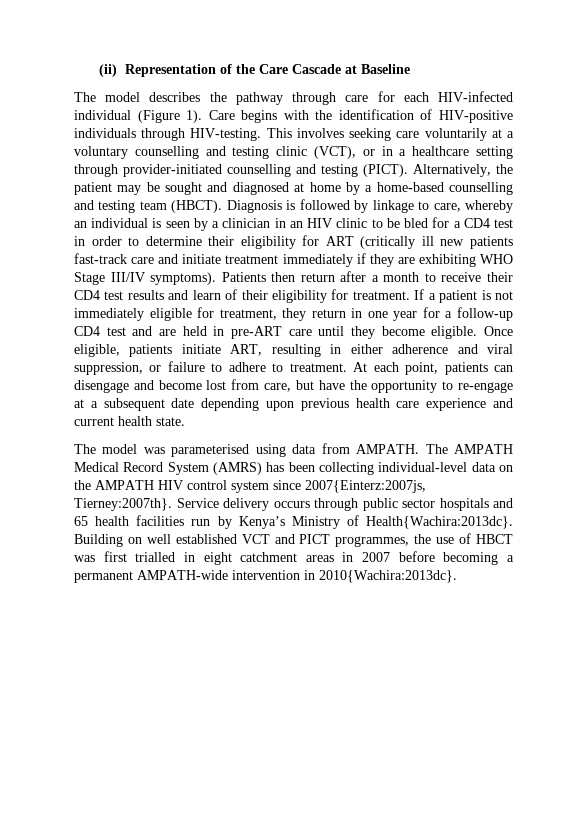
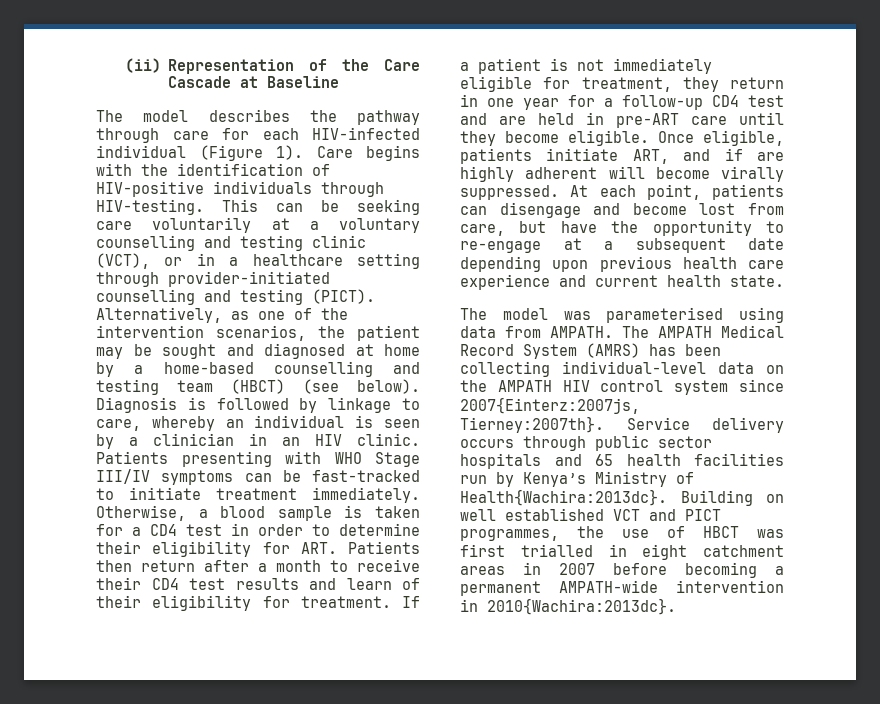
- This involves seeking care voluntarily at a voluntary counselling and testing clinic (VCT), or in a healthcare setting through provider-initiated counselling and testing (PICT).
+ This can be seeking care voluntarily at a voluntary counselling and testing clinic (VCT), or in a healthcare setting through provider-initiated counselling and testing (PICT).
- Alternatively, the patient may be sought and diagnosed at home by a home-based counselling and testing team (HBCT).
+ Alternatively, as one of the intervention scenarios, the patient may be sought and diagnosed at home by a home-based counselling and testing team (HBCT) (see below).
- Diagnosis is followed by linkage to care, whereby an individual is seen by a clinician in an HIV clinic to be bled for a CD4 test in order to determine their eligibility for ART (critically ill new patients fast-track care and initiate treatment immediately if they are exhibiting WHO Stage III/IV symptoms). Patients then return after a month to receive their CD4 test results and learn of their eligibility for treatment.
+ Diagnosis is followed by linkage to care, whereby an individual is seen by a clinician in an HIV clinic. Patients presenting with WHO Stage III/IV symptoms can be fast-tracked to initiate treatment immediately. Otherwise, a blood sample is taken for a CD4 test in order to determine their eligibility for ART. Patients then return after a month to receive their CD4 test results and learn of their eligibility for treatment.
- Once eligible, patients initiate ART, resulting in either adherence and viral suppression, or failure to adhere to treatment.
+ Once eligible, patients initiate ART, and if are highly adherent will become virally suppressed.

